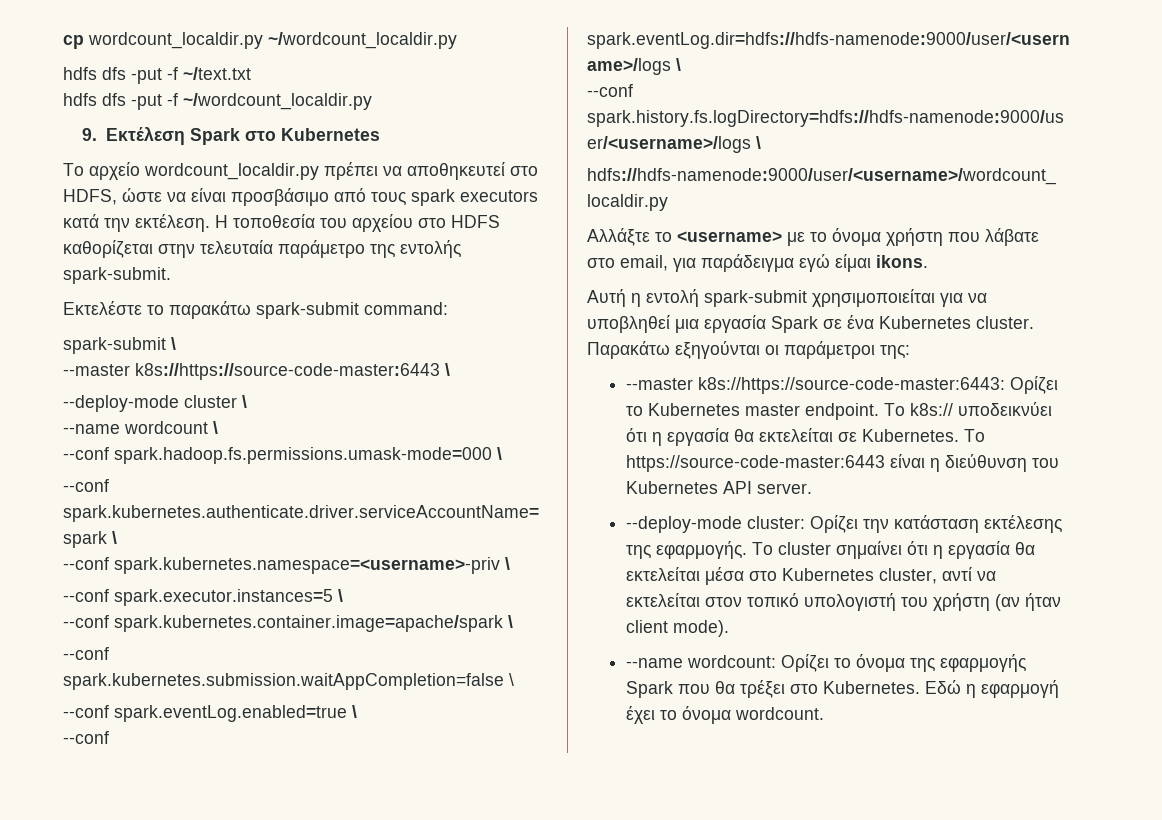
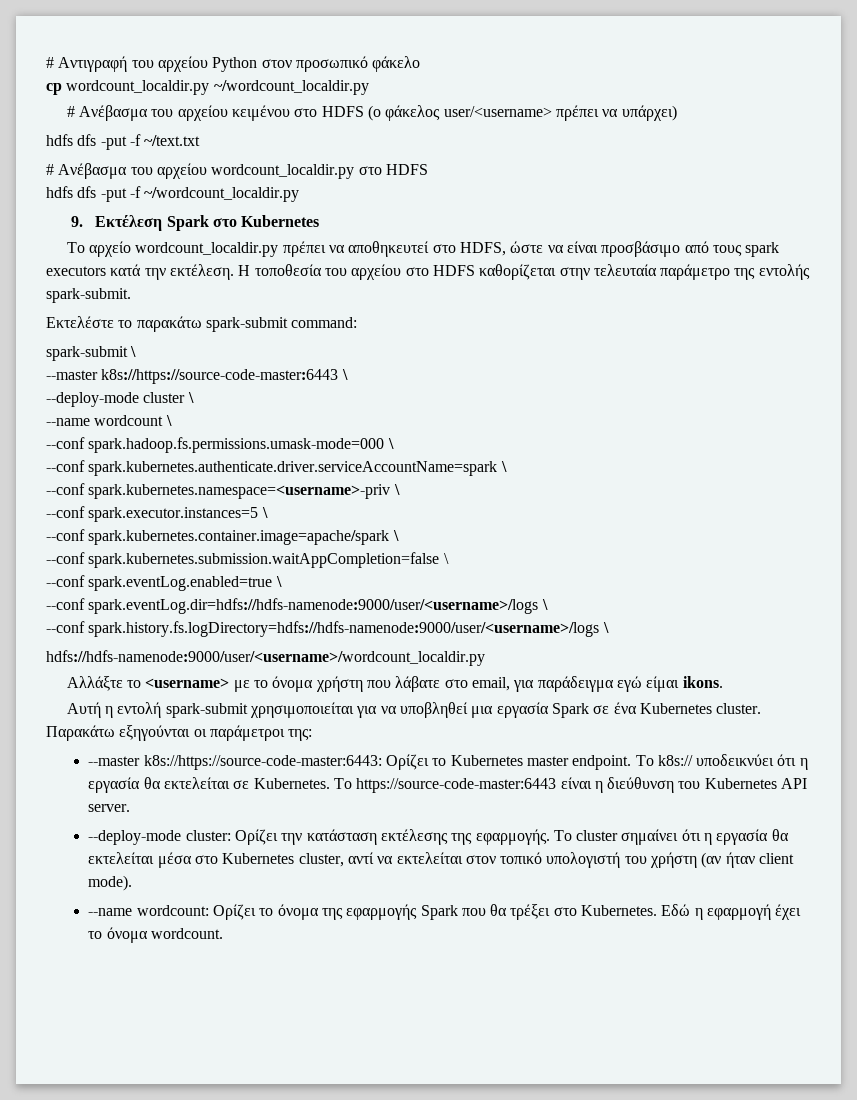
+ # Αντιγραφή του αρχείου Python στον προσωπικό φάκελο
  cp wordcount_localdir.py ~/wordcount_localdir.py
+ # Ανέβασμα του αρχείου κειμένου στο HDFS (ο φάκελος user/<username> πρέπει να υπάρχει)
+ # Ανέβασμα του αρχείου wordcount_localdir.py στο HDFS

